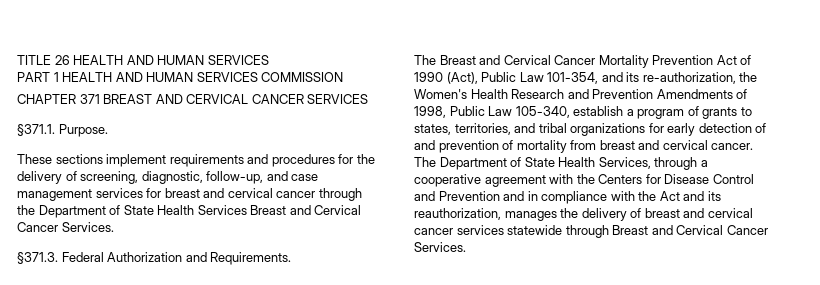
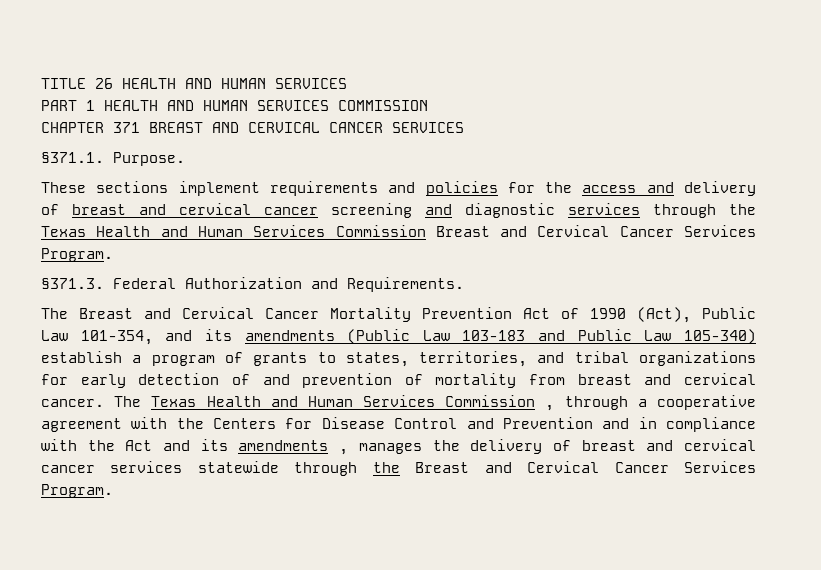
- These sections implement requirements and procedures for the delivery of screening, diagnostic, follow-up, and case management services for breast and cervical cancer through the Department of State Health Services Breast and Cervical Cancer Services.
+ These sections implement requirements and policies for the access and delivery of breast and cervical cancer screening and diagnostic services through the Texas Health and Human Services Commission Breast and Cervical Cancer Services Program.
- The Breast and Cervical Cancer Mortality Prevention Act of 1990 (Act), Public Law 101-354, and its re-authorization, the Women's Health Research and Prevention Amendments of 1998, Public Law 105-340, establish a program of grants to states, territories, and tribal organizations for early detection of and prevention of mortality from breast and cervical cancer.
+ The Breast and Cervical Cancer Mortality Prevention Act of 1990 (Act), Public Law 101-354, and its amendments (Public Law 103-183 and Public Law 105-340) establish a program of grants to states, territories, and tribal organizations for early detection of and prevention of mortality from breast and cervical cancer.
- The Department of State Health Services, through a cooperative agreement with the Centers for Disease Control and Prevention and in compliance with the Act and its reauthorization, manages the delivery of breast and cervical cancer services statewide through Breast and Cervical Cancer Services.
+ The Texas Health and Human Services Commission , through a cooperative agreement with the Centers for Disease Control and Prevention and in compliance with the Act and its amendments , manages the delivery of breast and cervical cancer services statewide through the Breast and Cervical Cancer Services Program.

